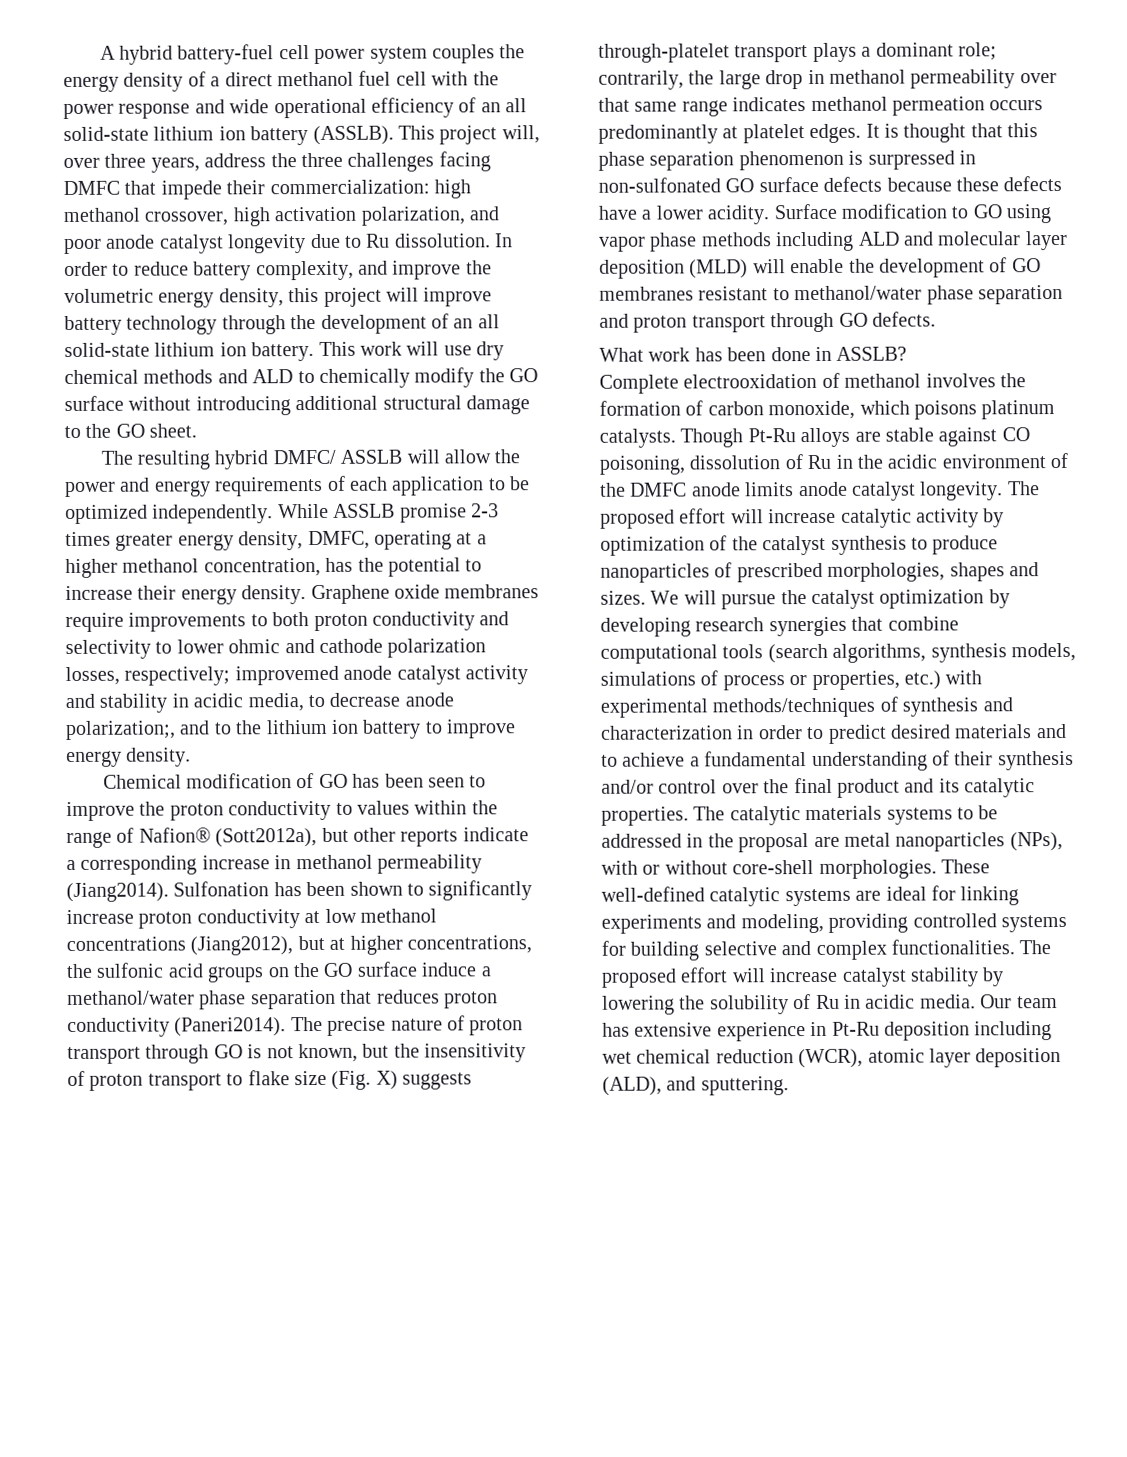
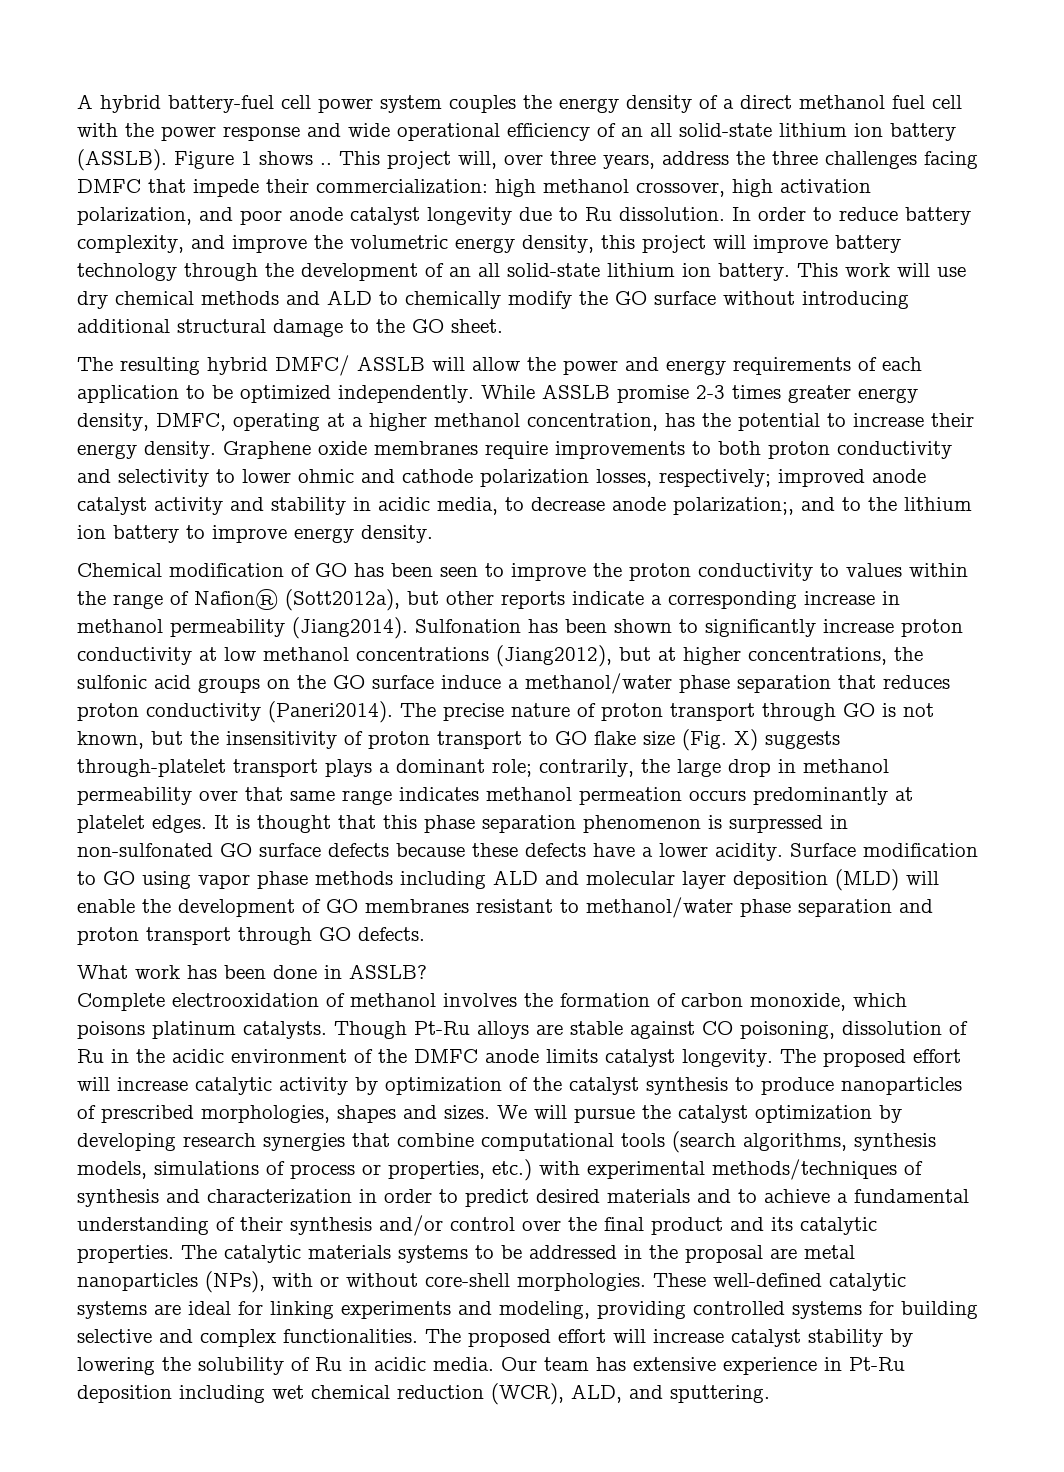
+ Figure 1 shows ..
- Graphene oxide membranes require improvements to both proton conductivity and selectivity to lower ohmic and cathode polarization losses, respectively; improvemed anode catalyst activity and stability in acidic media, to decrease anode polarization;, and to the lithium ion battery to improve energy density.
+ Graphene oxide membranes require improvements to both proton conductivity and selectivity to lower ohmic and cathode polarization losses, respectively; improved anode catalyst activity and stability in acidic media, to decrease anode polarization;, and to the lithium ion battery to improve energy density.
- The precise nature of proton transport through GO is not known, but the insensitivity of proton transport to flake size (Fig. X) suggests through-platelet transport plays a dominant role; contrarily, the large drop in methanol permeability over that same range indicates methanol permeation occurs predominantly at platelet edges.
+ The precise nature of proton transport through GO is not known, but the insensitivity of proton transport to GO flake size (Fig. X) suggests through-platelet transport plays a dominant role; contrarily, the large drop in methanol permeability over that same range indicates methanol permeation occurs predominantly at platelet edges.
- Though Pt-Ru alloys are stable against CO poisoning, dissolution of Ru in the acidic environment of the DMFC anode limits anode catalyst longevity.
+ Though Pt-Ru alloys are stable against CO poisoning, dissolution of Ru in the acidic environment of the DMFC anode limits catalyst longevity.
- Our team has extensive experience in Pt-Ru deposition including wet chemical reduction (WCR), atomic layer deposition (ALD), and sputtering.
+ Our team has extensive experience in Pt-Ru deposition including wet chemical reduction (WCR), ALD, and sputtering.

